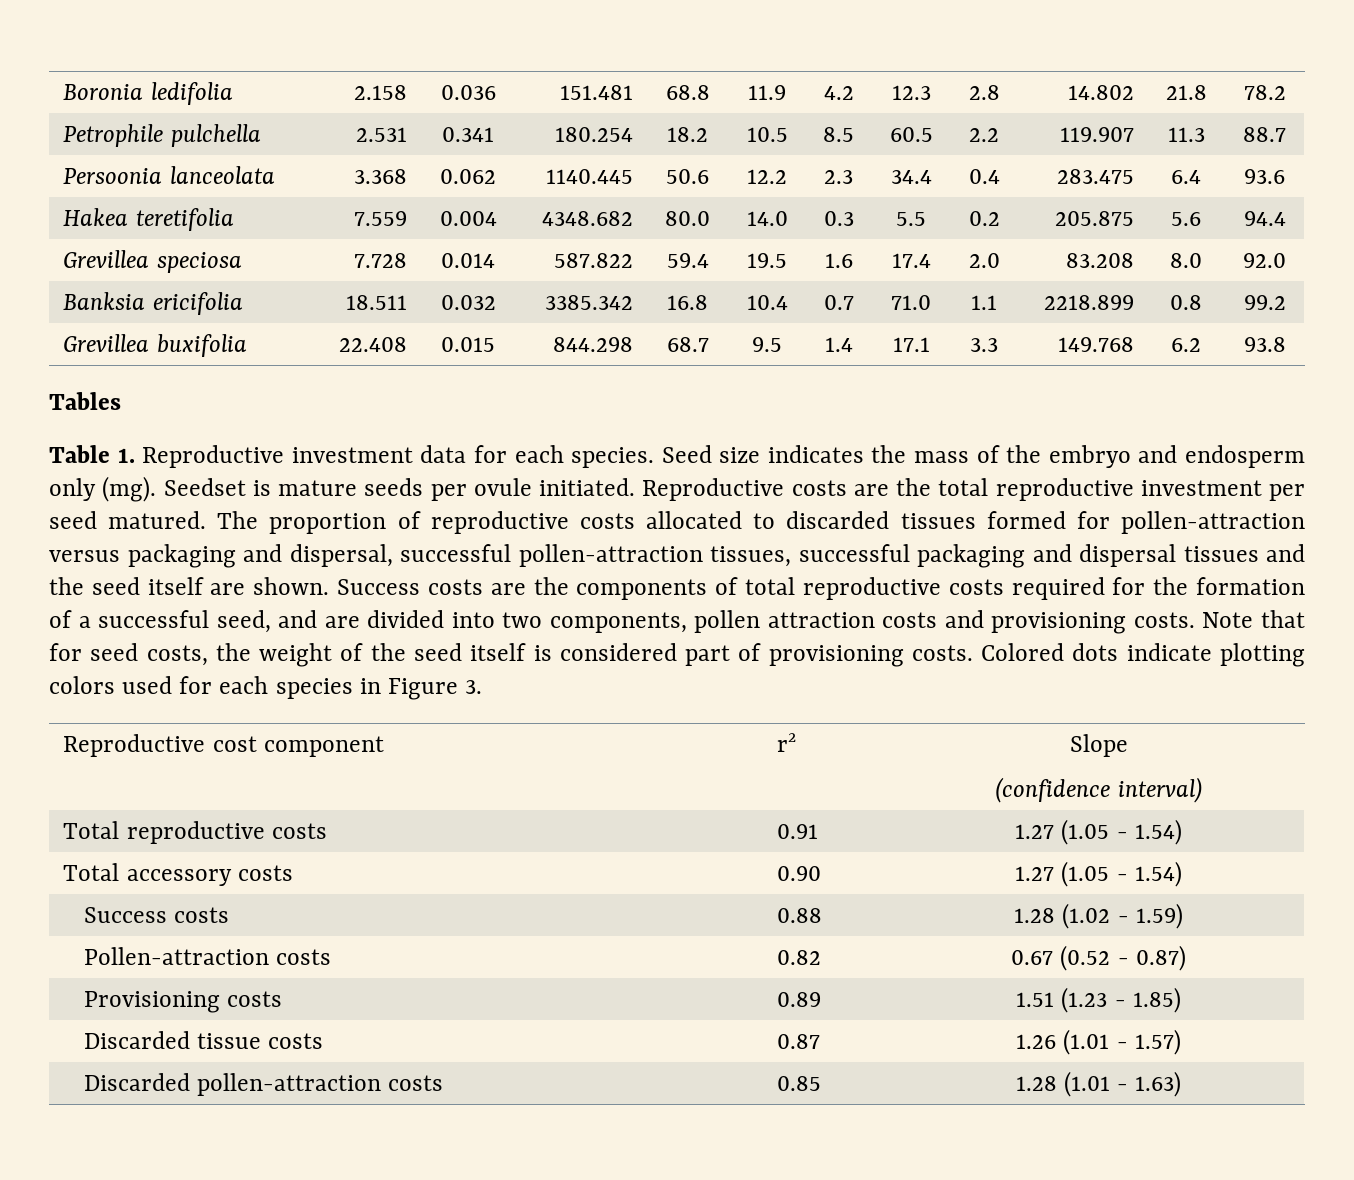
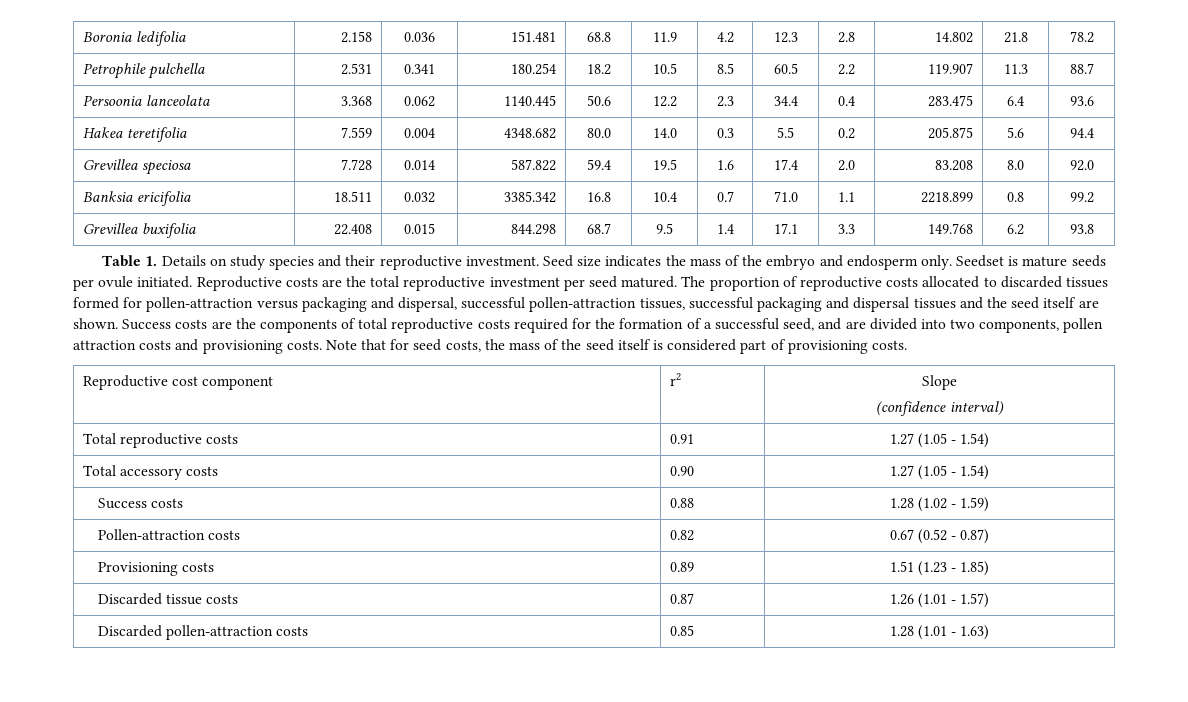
- Tables
- Table 1. Reproductive investment data for each species.
+ Table 1. Details on study species and their reproductive investment.
- Seed size indicates the mass of the embryo and endosperm only (mg).
+ Seed size indicates the mass of the embryo and endosperm only.
- Note that for seed costs, the weight of the seed itself is considered part of provisioning costs. Colored dots indicate plotting colors used for each species in Figure 3.
+ Note that for seed costs, the mass of the seed itself is considered part of provisioning costs.

